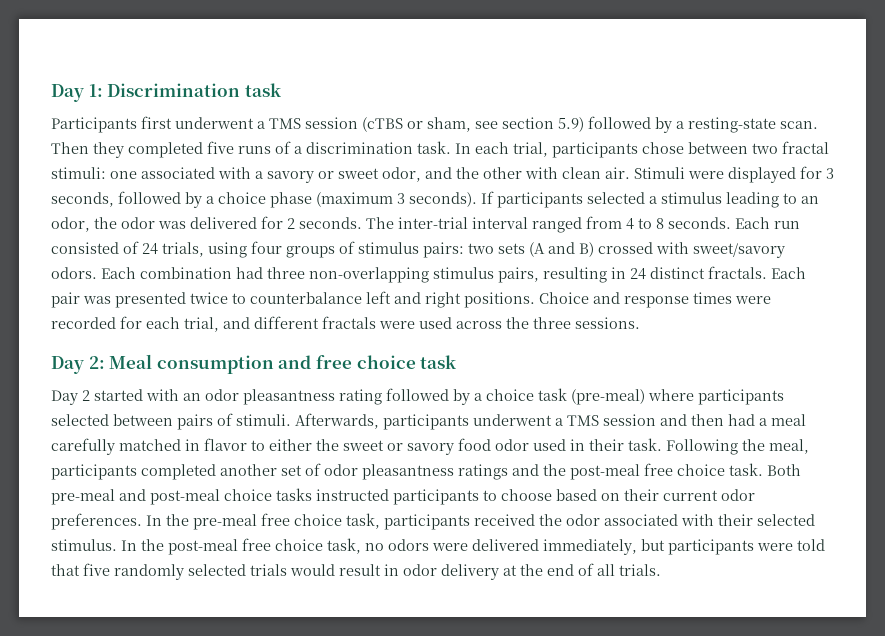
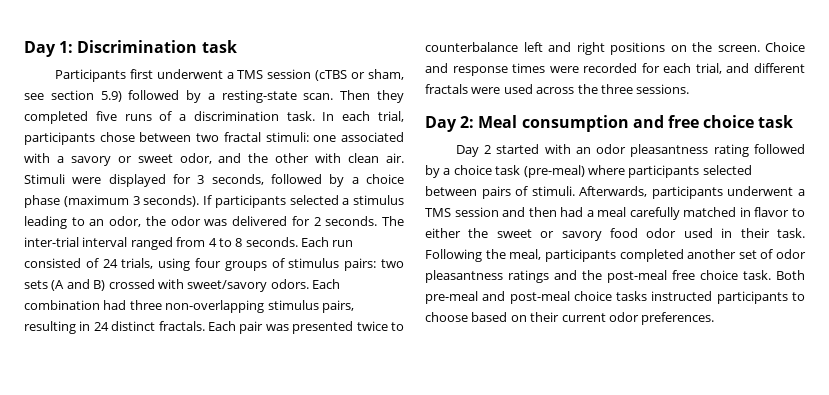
- Each pair was presented twice to counterbalance left and right positions.
+ Each pair was presented twice to counterbalance left and right positions on the screen.
- In the pre-meal free choice task, participants received the odor associated with their selected stimulus. In the post-meal free choice task, no odors were delivered immediately, but participants were told that five randomly selected trials would result in odor delivery at the end of all trials.

